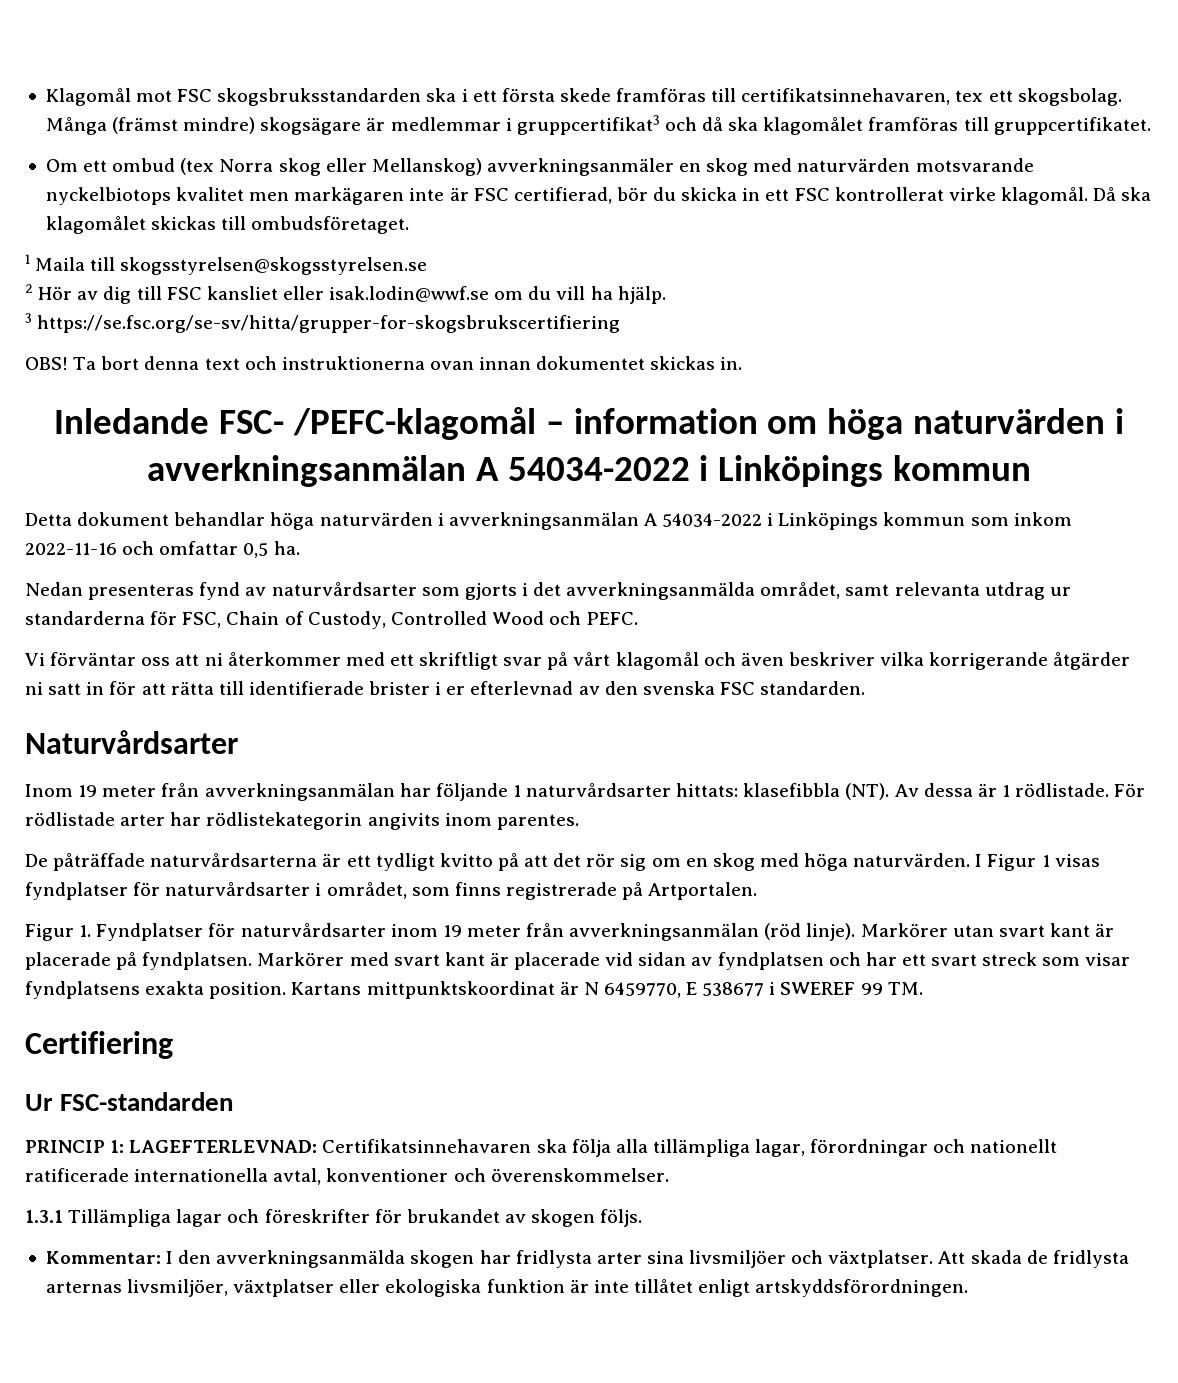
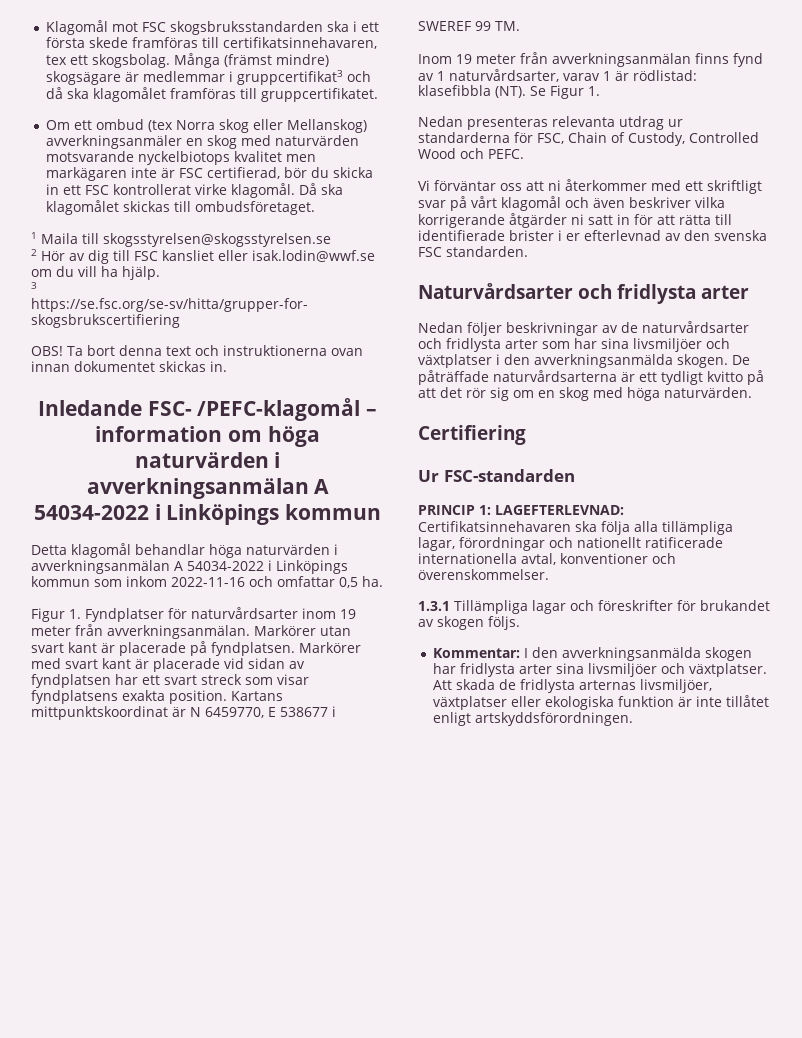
- Detta dokument behandlar höga naturvärden i avverkningsanmälan A 54034-2022 i Linköpings kommun som inkom 2022-11-16 och omfattar 0,5 ha.
+ Detta klagomål behandlar höga naturvärden i avverkningsanmälan A 54034-2022 i Linköpings kommun som inkom 2022-11-16 och omfattar 0,5 ha.
- Nedan presenteras fynd av naturvårdsarter som gjorts i det avverkningsanmälda området, samt relevanta utdrag ur standarderna för FSC, Chain of Custody, Controlled Wood och PEFC.
+ Figur 1. Fyndplatser för naturvårdsarter inom 19 meter från avverkningsanmälan. Markörer utan svart kant är placerade på fyndplatsen. Markörer med svart kant är placerade vid sidan av fyndplatsen har ett svart streck som visar fyndplatsens exakta position. Kartans mittpunktskoordinat är N 6459770, E 538677 i SWEREF 99 TM.
+ Inom 19 meter från avverkningsanmälan finns fynd av 1 naturvårdsarter, varav 1 är rödlistad: klasefibbla (NT). Se Figur 1.
+ Nedan presenteras relevanta utdrag ur standarderna för FSC, Chain of Custody, Controlled Wood och PEFC.
- Naturvårdsarter
- Inom 19 meter från avverkningsanmälan har följande 1 naturvårdsarter hittats: klasefibbla (NT). Av dessa är 1 rödlistade. För rödlistade arter har rödlistekategorin angivits inom parentes.
- De påträffade naturvårdsarterna är ett tydligt kvitto på att det rör sig om en skog med höga naturvärden. I Figur 1 visas fyndplatser för naturvårdsarter i området, som finns registrerade på Artportalen.
- Figur 1. Fyndplatser för naturvårdsarter inom 19 meter från avverkningsanmälan (röd linje). Markörer utan svart kant är placerade på fyndplatsen. Markörer med svart kant är placerade vid sidan av fyndplatsen och har ett svart streck som visar fyndplatsens exakta position. Kartans mittpunktskoordinat är N 6459770, E 538677 i SWEREF 99 TM.
+ Naturvårdsarter och fridlysta arter
+ Nedan följer beskrivningar av de naturvårdsarter och fridlysta arter som har sina livsmiljöer och växtplatser i den avverkningsanmälda skogen. De påträffade naturvårdsarterna är ett tydligt kvitto på att det rör sig om en skog med höga naturvärden.

